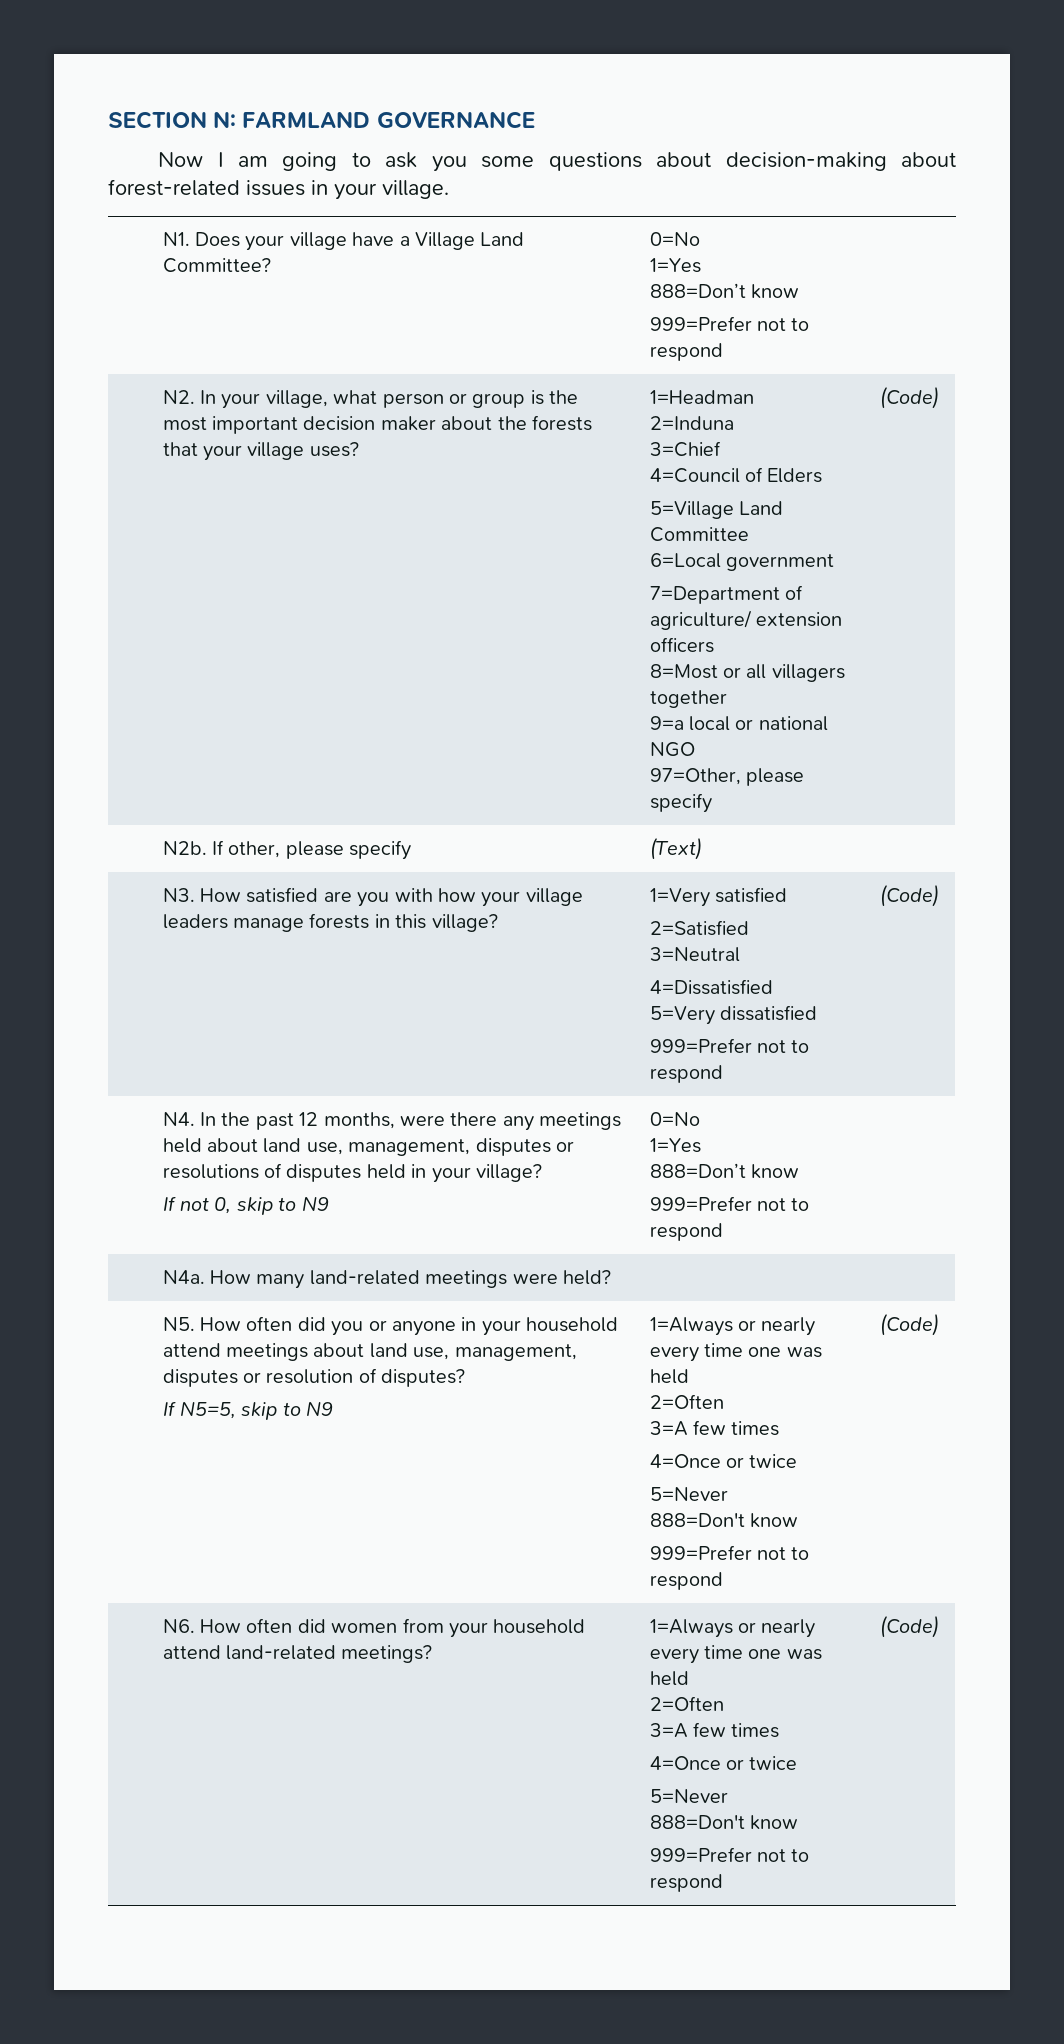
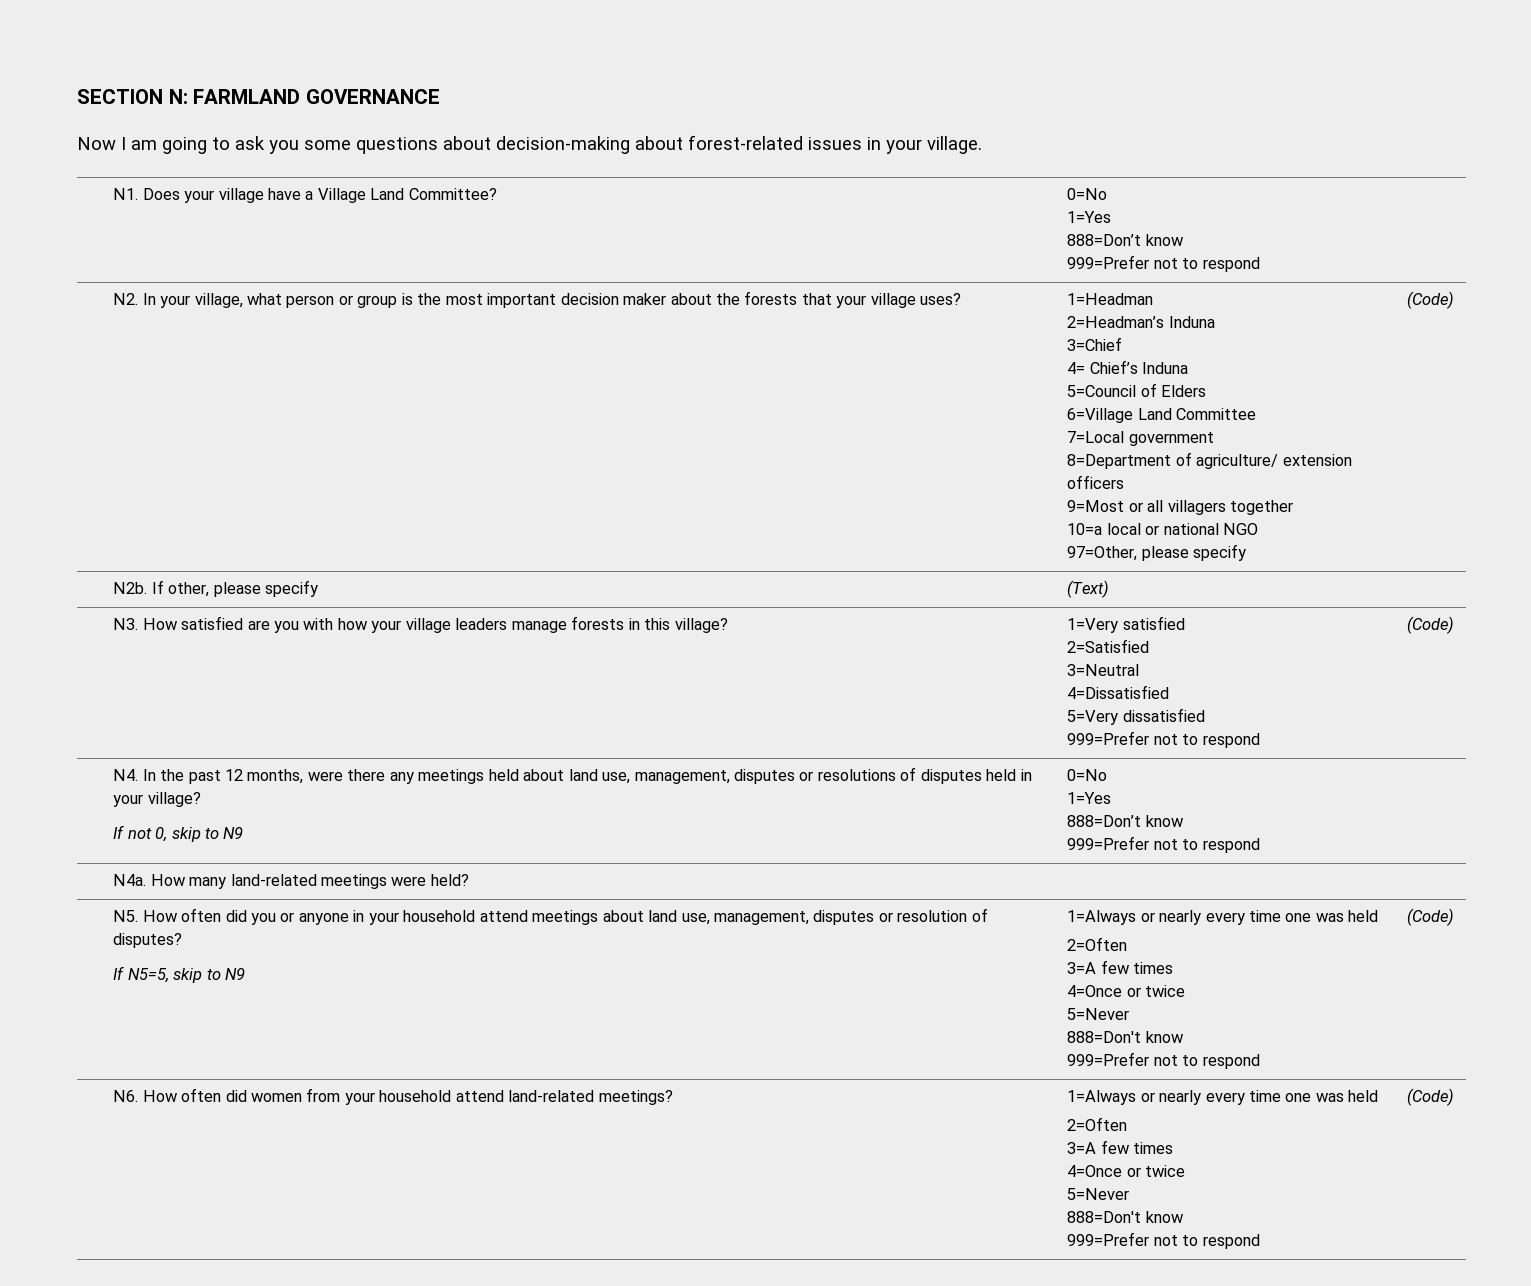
- 2=Induna
+ 2=Headman’s Induna
- 4=Council of Elders
+ 4= Chief’s Induna
+ 5=Council of Elders
- 5=Village Land Committee
+ 6=Village Land Committee
- 6=Local government
+ 7=Local government
- 7=Department of agriculture/ extension officers
+ 8=Department of agriculture/ extension officers
- 8=Most or all villagers together
+ 9=Most or all villagers together
- 9=a local or national NGO
+ 10=a local or national NGO

